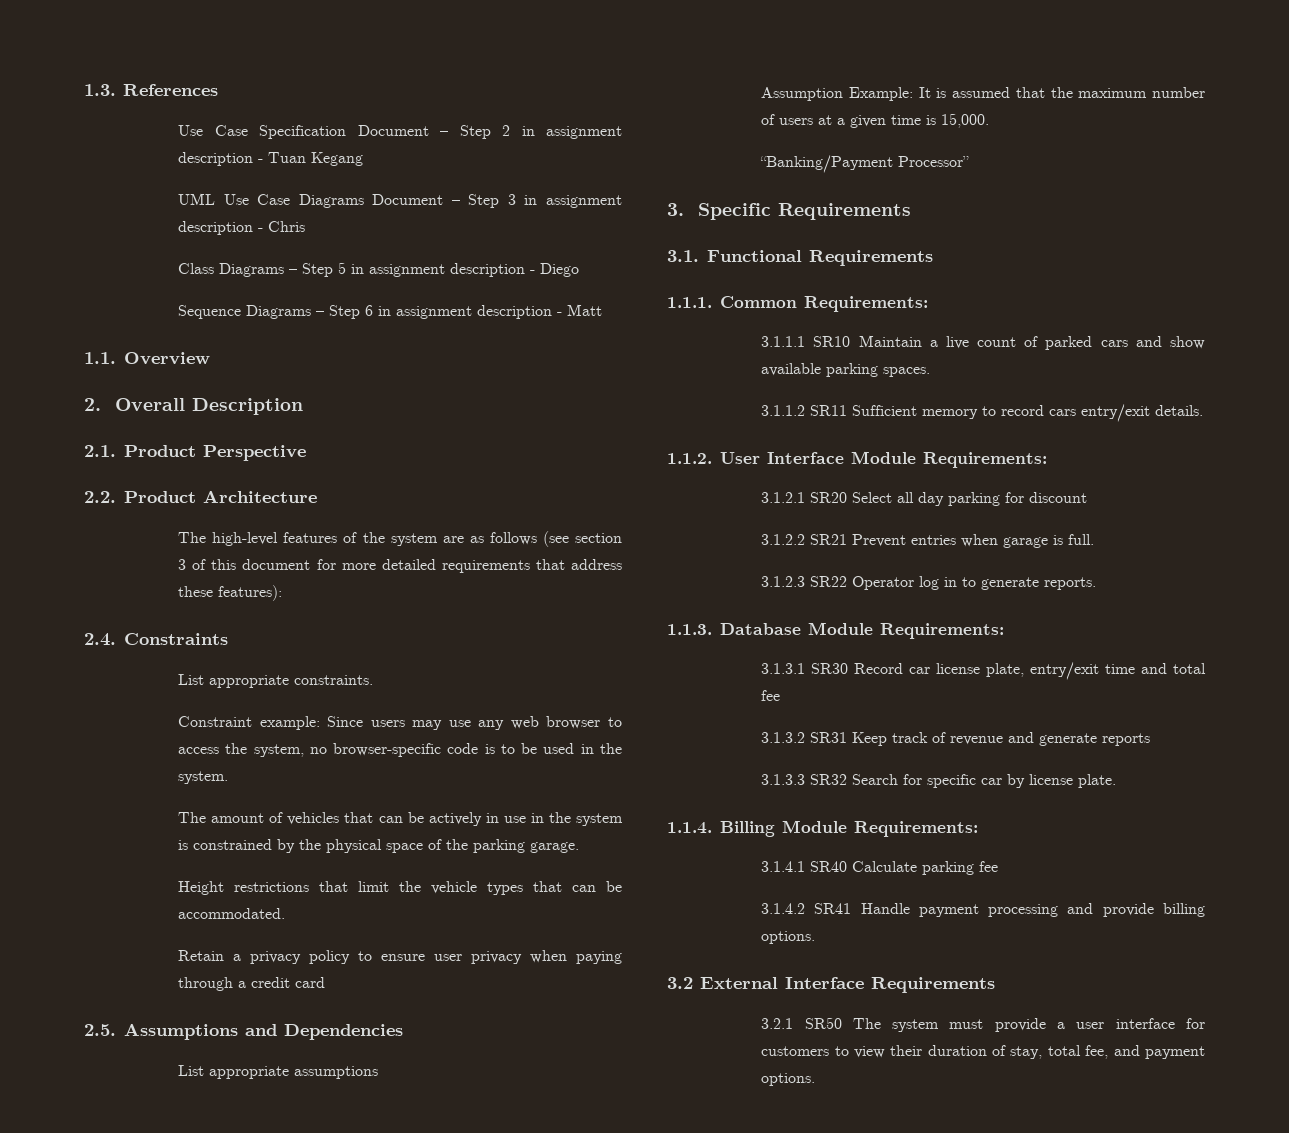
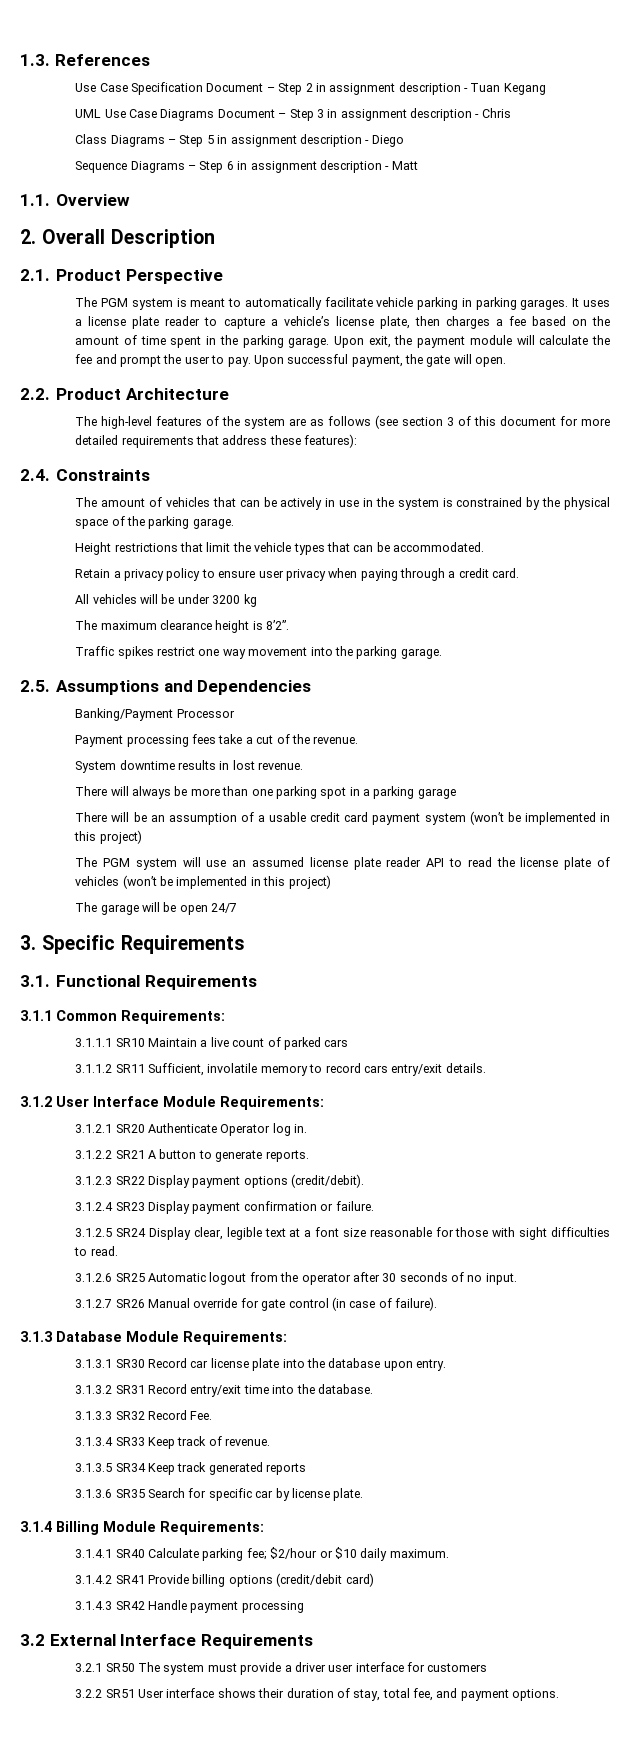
+ The PGM system is meant to automatically facilitate vehicle parking in parking garages. It uses a license plate reader to capture a vehicle’s license plate, then charges a fee based on the amount of time spent in the parking garage. Upon exit, the payment module will calculate the fee and prompt the user to pay. Upon successful payment, the gate will open.
- List appropriate constraints.
- Constraint example: Since users may use any web browser to access the system, no browser-specific code is to be used in the system.
- Retain a privacy policy to ensure user privacy when paying through a credit card
+ Retain a privacy policy to ensure user privacy when paying through a credit card.
+ All vehicles will be under 3200 kg
+ The maximum clearance height is 8’2”.
+ Traffic spikes restrict one way movement into the parking garage.
  2.5. Assumptions and Dependencies
- List appropriate assumptions
- Assumption Example: It is assumed that the maximum number of users at a given time is 15,000.
- “Banking/Payment Processor”
+ Banking/Payment Processor
+ Payment processing fees take a cut of the revenue.
+ System downtime results in lost revenue.
+ There will always be more than one parking spot in a parking garage
+ There will be an assumption of a usable credit card payment system (won’t be implemented in this project)
+ The PGM system will use an assumed license plate reader API to read the license plate of vehicles (won’t be implemented in this project)
+ The garage will be open 24/7
- 1.1.1. Common Requirements:
+ 3.1.1 Common Requirements:
- 3.1.1.1 SR10 Maintain a live count of parked cars and show available parking spaces.
+ 3.1.1.1 SR10 Maintain a live count of parked cars
- 3.1.1.2 SR11 Sufficient memory to record cars entry/exit details.
+ 3.1.1.2 SR11 Sufficient, involatile memory to record cars entry/exit details.
- 1.1.2. User Interface Module Requirements:
+ 3.1.2 User Interface Module Requirements:
- 3.1.2.1 SR20 Select all day parking for discount
- 3.1.2.2 SR21 Prevent entries when garage is full.
- 3.1.2.3 SR22 Operator log in to generate reports.
- 1.1.3. Database Module Requirements:
+ 3.1.2.1 SR20 Authenticate Operator log in.
+ 3.1.2.2 SR21 A button to generate reports.
+ 3.1.2.3 SR22 Display payment options (credit/debit).
+ 3.1.2.4 SR23 Display payment confirmation or failure.
+ 3.1.2.5 SR24 Display clear, legible text at a font size reasonable for those with sight difficulties to read.
+ 3.1.2.6 SR25 Automatic logout from the operator after 30 seconds of no input.
+ 3.1.2.7 SR26 Manual override for gate control (in case of failure).
+ 3.1.3 Database Module Requirements:
- 3.1.3.1 SR30 Record car license plate, entry/exit time and total fee
- 3.1.3.2 SR31 Keep track of revenue and generate reports
+ 3.1.3.1 SR30 Record car license plate into the database upon entry.
+ 3.1.3.2 SR31 Record entry/exit time into the database.
+ 3.1.3.3 SR32 Record Fee.
+ 3.1.3.4 SR33 Keep track of revenue.
+ 3.1.3.5 SR34 Keep track generated reports
- 3.1.3.3 SR32 Search for specific car by license plate.
+ 3.1.3.6 SR35 Search for specific car by license plate.
- 1.1.4. Billing Module Requirements:
+ 3.1.4 Billing Module Requirements:
- 3.1.4.1 SR40 Calculate parking fee
- 3.1.4.2 SR41 Handle payment processing and provide billing options.
+ 3.1.4.1 SR40 Calculate parking fee; $2/hour or $10 daily maximum.
+ 3.1.4.2 SR41 Provide billing options (credit/debit card)
+ 3.1.4.3 SR42 Handle payment processing
- 3.2.1 SR50 The system must provide a user interface for customers to view their duration of stay, total fee, and payment options.
+ 3.2.1 SR50 The system must provide a driver user interface for customers
+ 3.2.2 SR51 User interface shows their duration of stay, total fee, and payment options.

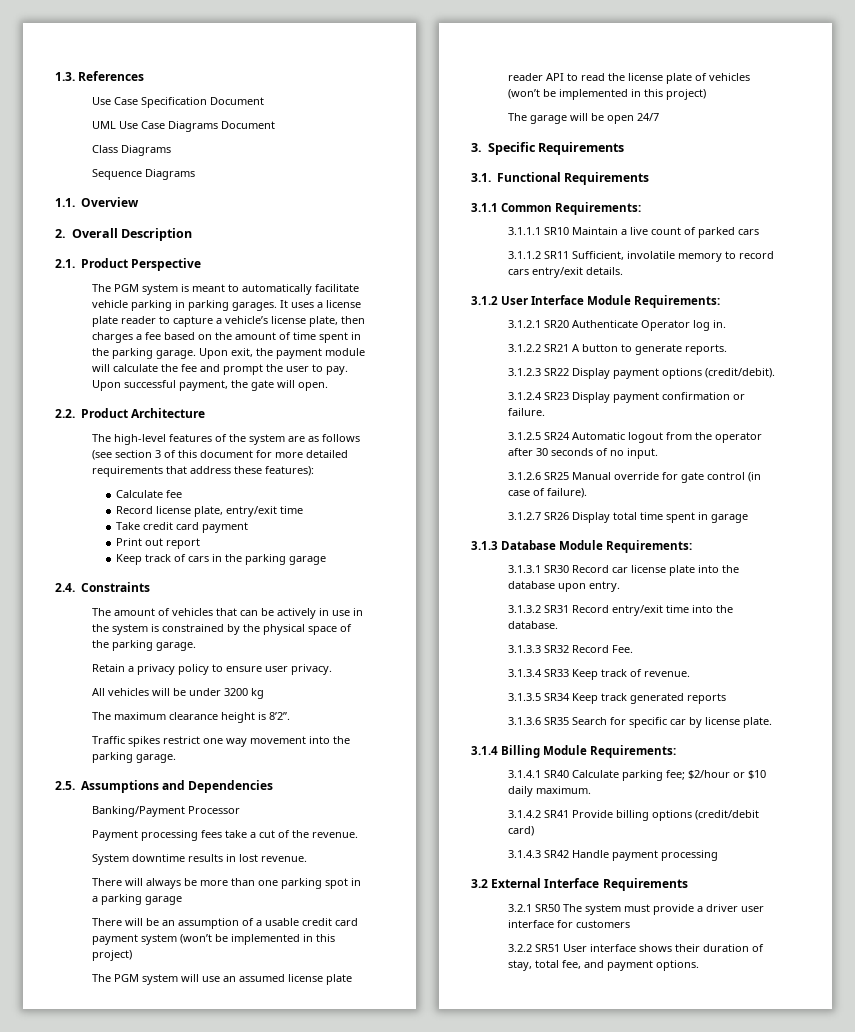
- Use Case Specification Document – Step 2 in assignment description - Tuan Kegang
+ Use Case Specification Document
- UML Use Case Diagrams Document – Step 3 in assignment description - Chris
- Class Diagrams – Step 5 in assignment description - Diego
- Sequence Diagrams – Step 6 in assignment description - Matt
+ UML Use Case Diagrams Document
+ Class Diagrams
+ Sequence Diagrams
+ Calculate fee
+ Record license plate, entry/exit time
+ Take credit card payment
+ Print out report
+ Keep track of cars in the parking garage
- Height restrictions that limit the vehicle types that can be accommodated.
- Retain a privacy policy to ensure user privacy when paying through a credit card.
+ Retain a privacy policy to ensure user privacy.
- 3.1.2.5 SR24 Display clear, legible text at a font size reasonable for those with sight difficulties to read.
- 3.1.2.6 SR25 Automatic logout from the operator after 30 seconds of no input.
+ 3.1.2.5 SR24 Automatic logout from the operator after 30 seconds of no input.
- 3.1.2.7 SR26 Manual override for gate control (in case of failure).
+ 3.1.2.6 SR25 Manual override for gate control (in case of failure).
+ 3.1.2.7 SR26 Display total time spent in garage

